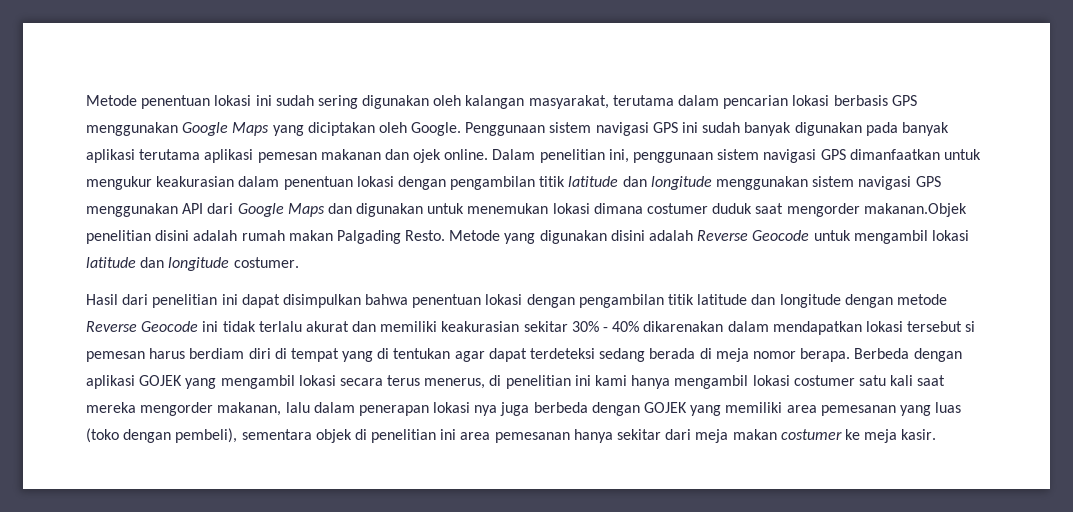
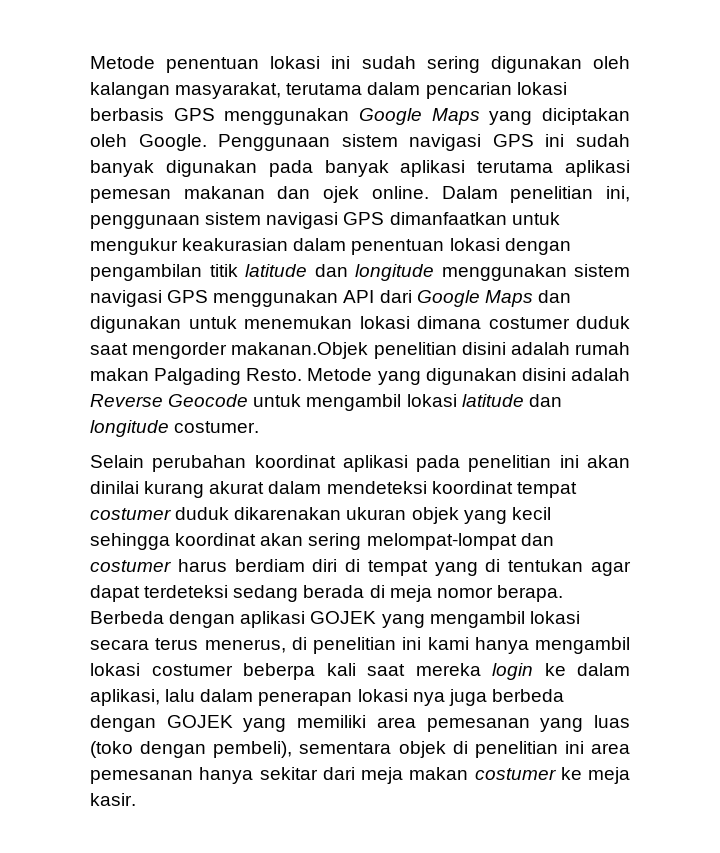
- Hasil dari penelitian ini dapat disimpulkan bahwa penentuan lokasi dengan pengambilan titik latitude dan longitude dengan metode Reverse Geocode ini tidak terlalu akurat dan memiliki keakurasian sekitar 30% - 40% dikarenakan dalam mendapatkan lokasi tersebut si pemesan harus berdiam diri di tempat yang di tentukan agar dapat terdeteksi sedang berada di meja nomor berapa.
+ Selain perubahan koordinat aplikasi pada penelitian ini akan dinilai kurang akurat dalam mendeteksi koordinat tempat costumer duduk dikarenakan ukuran objek yang kecil sehingga koordinat akan sering melompat-lompat dan costumer harus berdiam diri di tempat yang di tentukan agar dapat terdeteksi sedang berada di meja nomor berapa.
- Berbeda dengan aplikasi GOJEK yang mengambil lokasi secara terus menerus, di penelitian ini kami hanya mengambil lokasi costumer satu kali saat mereka mengorder makanan, lalu dalam penerapan lokasi nya juga berbeda dengan GOJEK yang memiliki area pemesanan yang luas (toko dengan pembeli), sementara objek di penelitian ini area pemesanan hanya sekitar dari meja makan costumer ke meja kasir.
+ Berbeda dengan aplikasi GOJEK yang mengambil lokasi secara terus menerus, di penelitian ini kami hanya mengambil lokasi costumer beberpa kali saat mereka login ke dalam aplikasi, lalu dalam penerapan lokasi nya juga berbeda dengan GOJEK yang memiliki area pemesanan yang luas (toko dengan pembeli), sementara objek di penelitian ini area pemesanan hanya sekitar dari meja makan costumer ke meja kasir.

